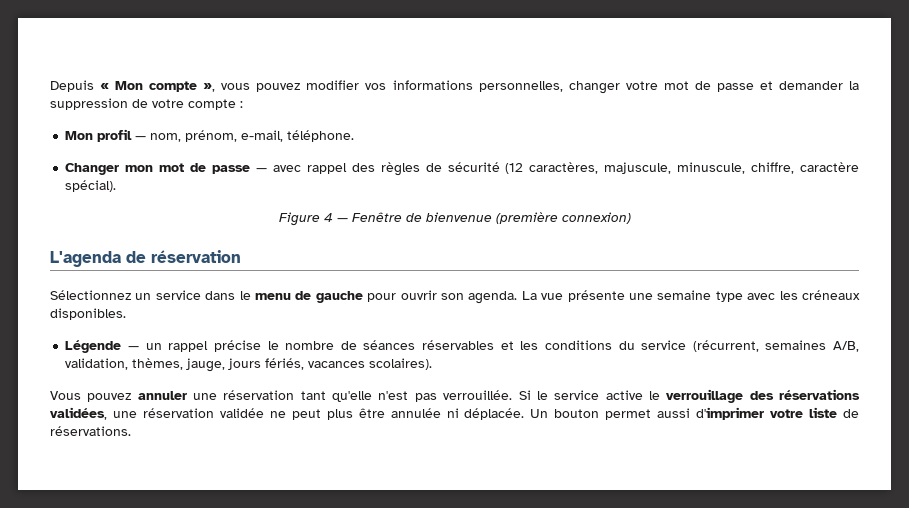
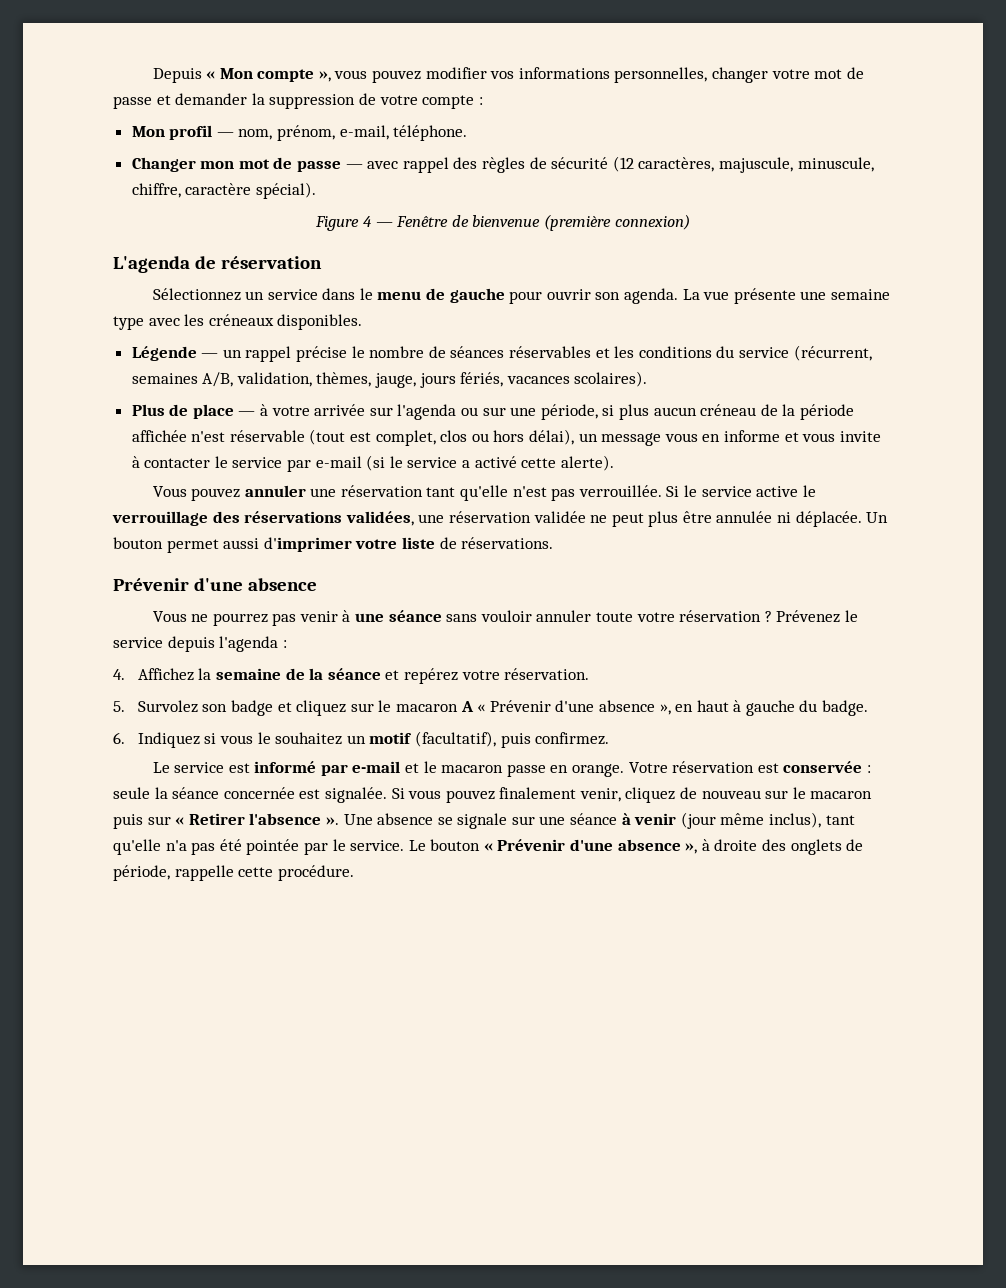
+ Plus de place — à votre arrivée sur l'agenda ou sur une période, si plus aucun créneau de la période affichée n'est réservable (tout est complet, clos ou hors délai), un message vous en informe et vous invite à contacter le service par e-mail (si le service a activé cette alerte).
  Un bouton permet aussi d'imprimer votre liste de réservations.
+ Prévenir d'une absence
+ Vous ne pourrez pas venir à une séance sans vouloir annuler toute votre réservation ? Prévenez le service depuis l'agenda :
+ 4. Affichez la semaine de la séance et repérez votre réservation.
+ 5. Survolez son badge et cliquez sur le macaron A « Prévenir d'une absence », en haut à gauche du badge.
+ 6. Indiquez si vous le souhaitez un motif (facultatif), puis confirmez.
+ Le service est informé par e-mail et le macaron passe en orange. Votre réservation est conservée : seule la séance concernée est signalée. Si vous pouvez finalement venir, cliquez de nouveau sur le macaron puis sur « Retirer l'absence ». Une absence se signale sur une séance à venir (jour même inclus), tant qu'elle n'a pas été pointée par le service. Le bouton « Prévenir d'une absence », à droite des onglets de période, rappelle cette procédure.

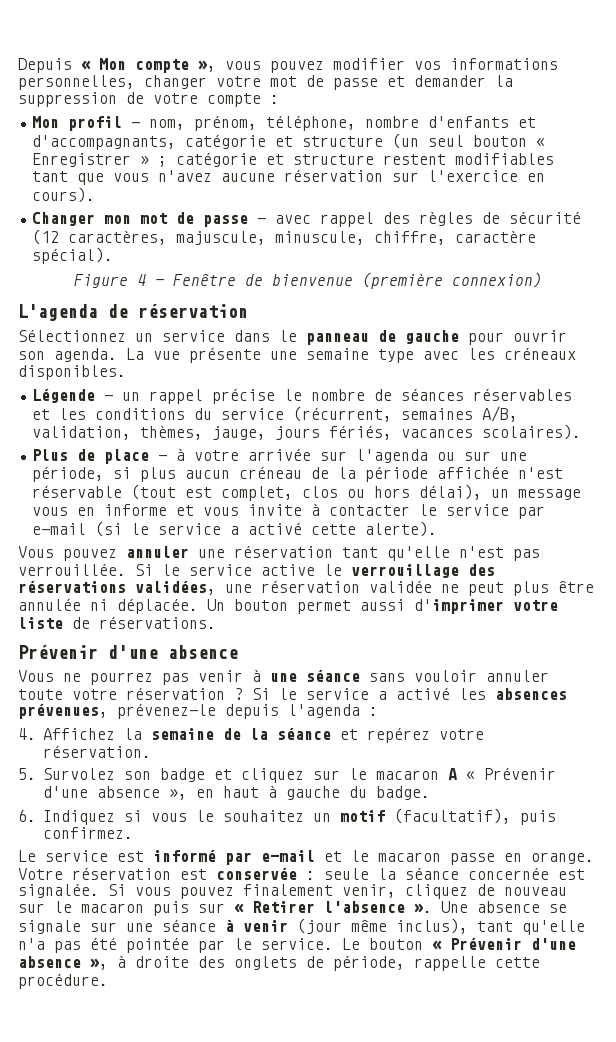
- Mon profil — nom, prénom, e-mail, téléphone.
+ Mon profil — nom, prénom, téléphone, nombre d'enfants et d'accompagnants, catégorie et structure (un seul bouton « Enregistrer » ; catégorie et structure restent modifiables tant que vous n'avez aucune réservation sur l'exercice en cours).
- Sélectionnez un service dans le menu de gauche pour ouvrir son agenda.
+ Sélectionnez un service dans le panneau de gauche pour ouvrir son agenda.
- Prévenez le service depuis l'agenda :
+ Si le service a activé les absences prévenues, prévenez-le depuis l'agenda :

